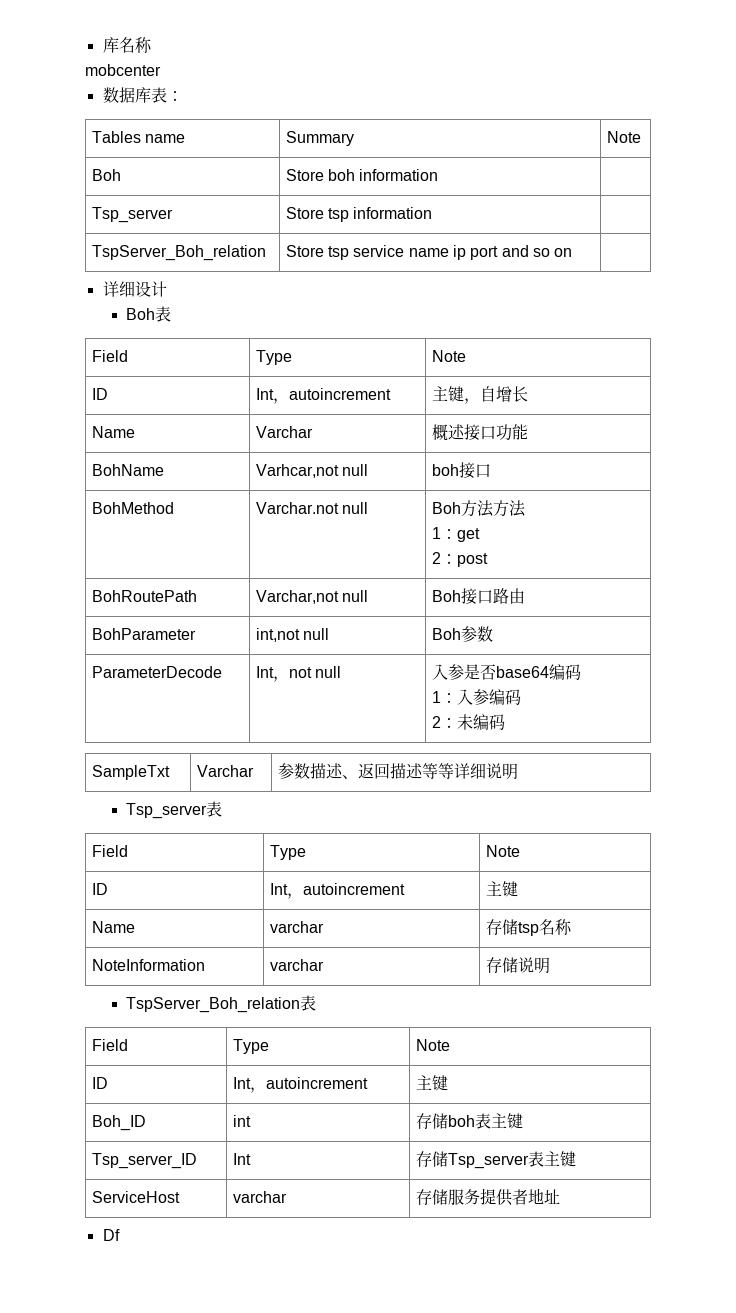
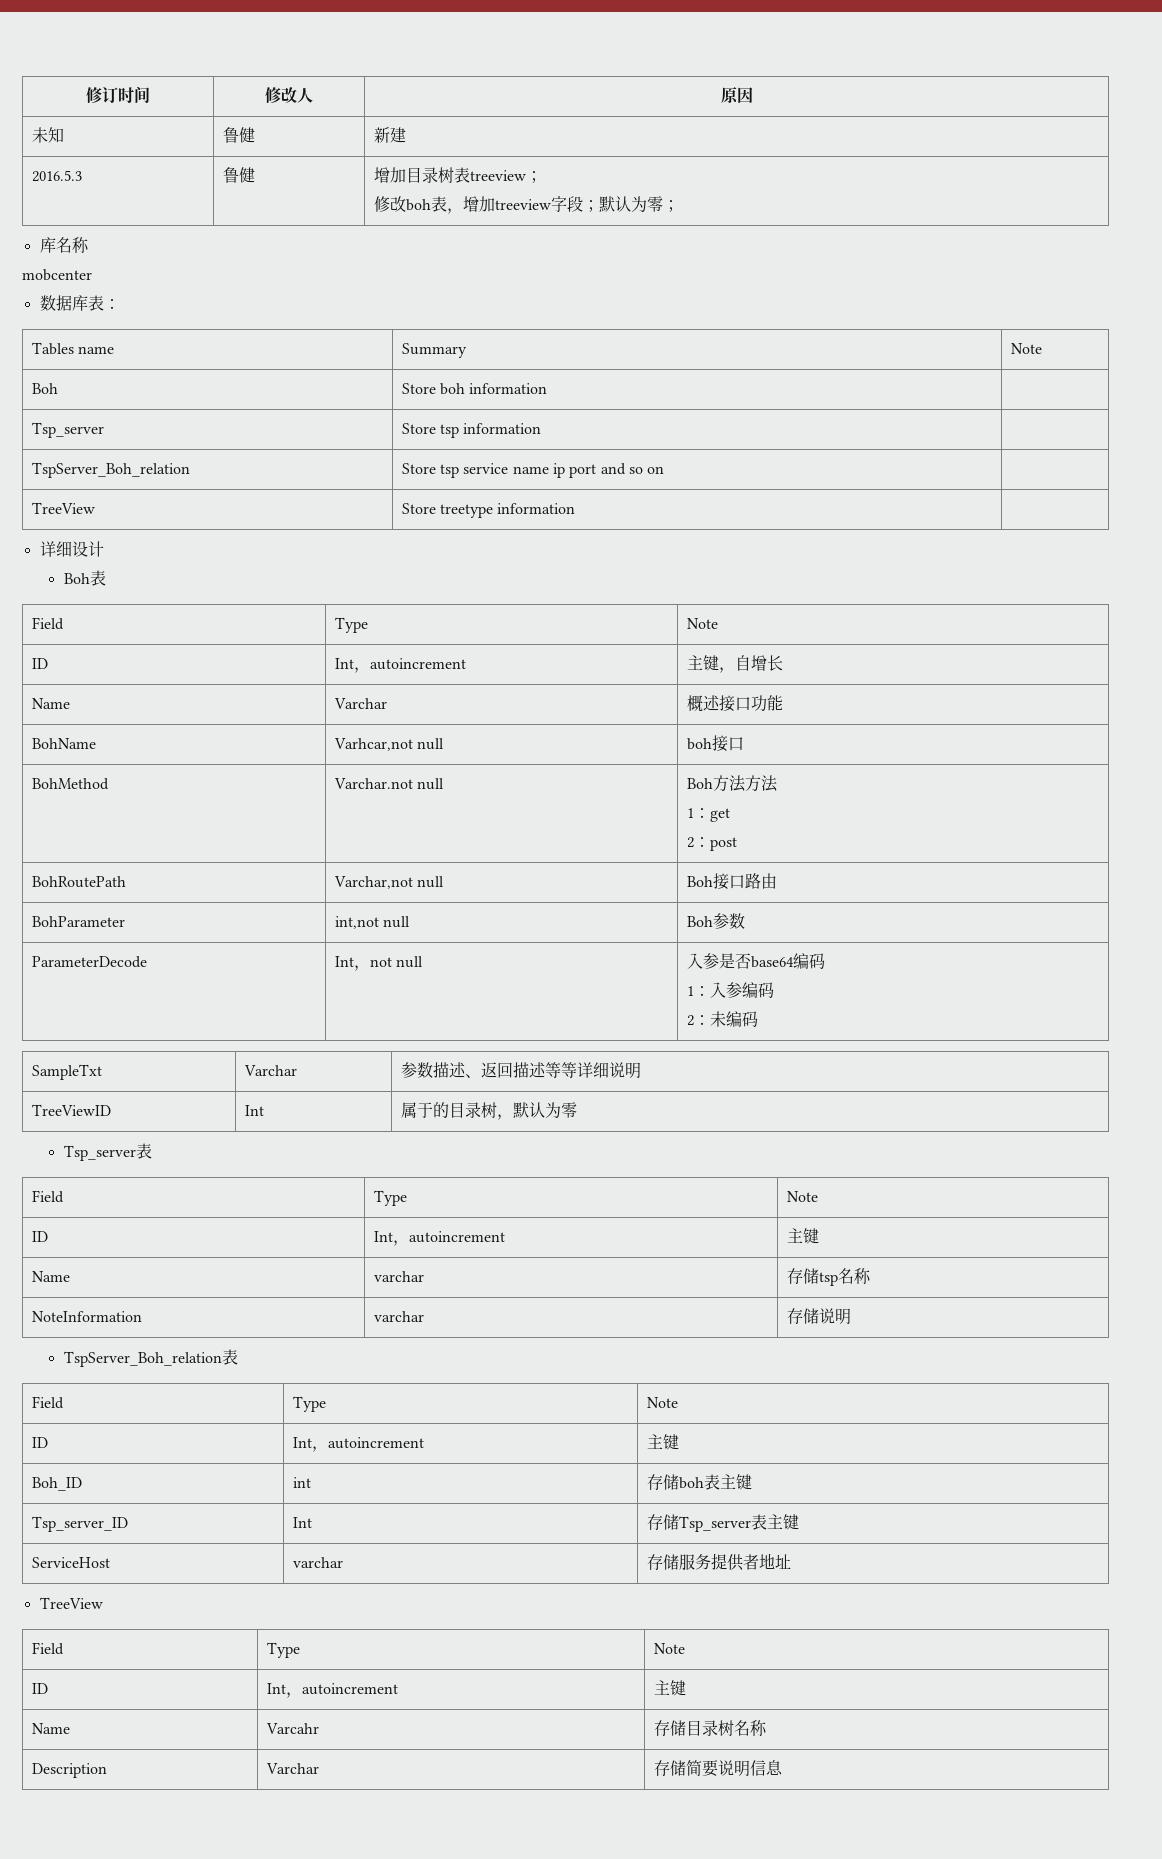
+ 修订时间 | 修改人 | 原因
+ 未知 | 鲁健 | 新建
+ 2016.5.3 | 鲁健 | 增加目录树表treeview；
+ 修改boh表，增加treeview字段；默认为零；
+ TreeView | Store treetype information |
+ TreeViewID | Int | 属于的目录树，默认为零
  ServiceHost | varchar | 存储服务提供者地址
- Df
+ TreeView
+ Field | Type | Note
+ ID | Int，autoincrement | 主键
+ Name | Varcahr | 存储目录树名称
+ Description | Varchar | 存储简要说明信息

